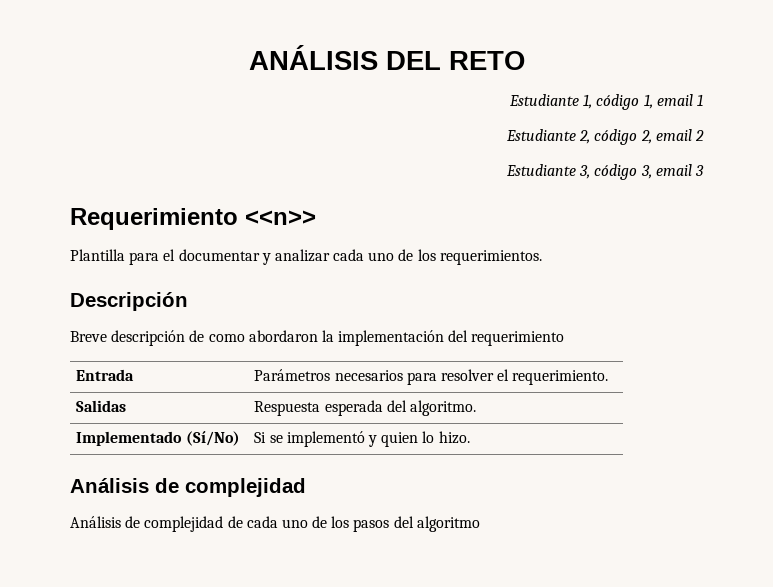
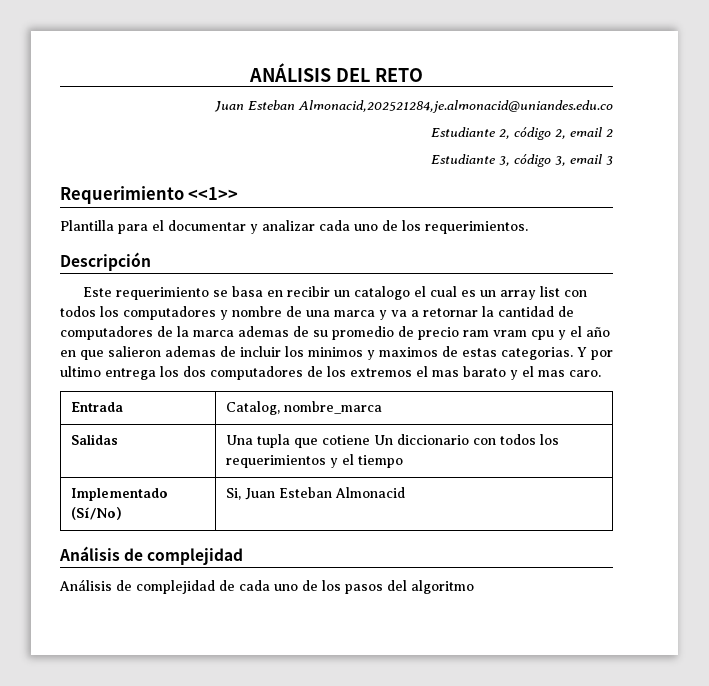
- Estudiante 1, código 1, email 1
+ Juan Esteban Almonacid,202521284,je.almonacid@uniandes.edu.co
- Requerimiento <<n>>
+ Requerimiento <<1>>
- Breve descripción de como abordaron la implementación del requerimiento
- Entrada | Parámetros necesarios para resolver el requerimiento.
- Salidas | Respuesta esperada del algoritmo.
- Implementado (Sí/No) | Si se implementó y quien lo hizo.
+ Este requerimiento se basa en recibir un catalogo el cual es un array list con todos los computadores y nombre de una marca y va a retornar la cantidad de computadores de la marca ademas de su promedio de precio ram vram cpu y el año en que salieron ademas de incluir los minimos y maximos de estas categorias. Y por ultimo entrega los dos computadores de los extremos el mas barato y el mas caro.
+ Entrada | Catalog, nombre_marca
+ Salidas | Una tupla que cotiene Un diccionario con todos los requerimientos y el tiempo
+ Implementado (Sí/No) | Si, Juan Esteban Almonacid

